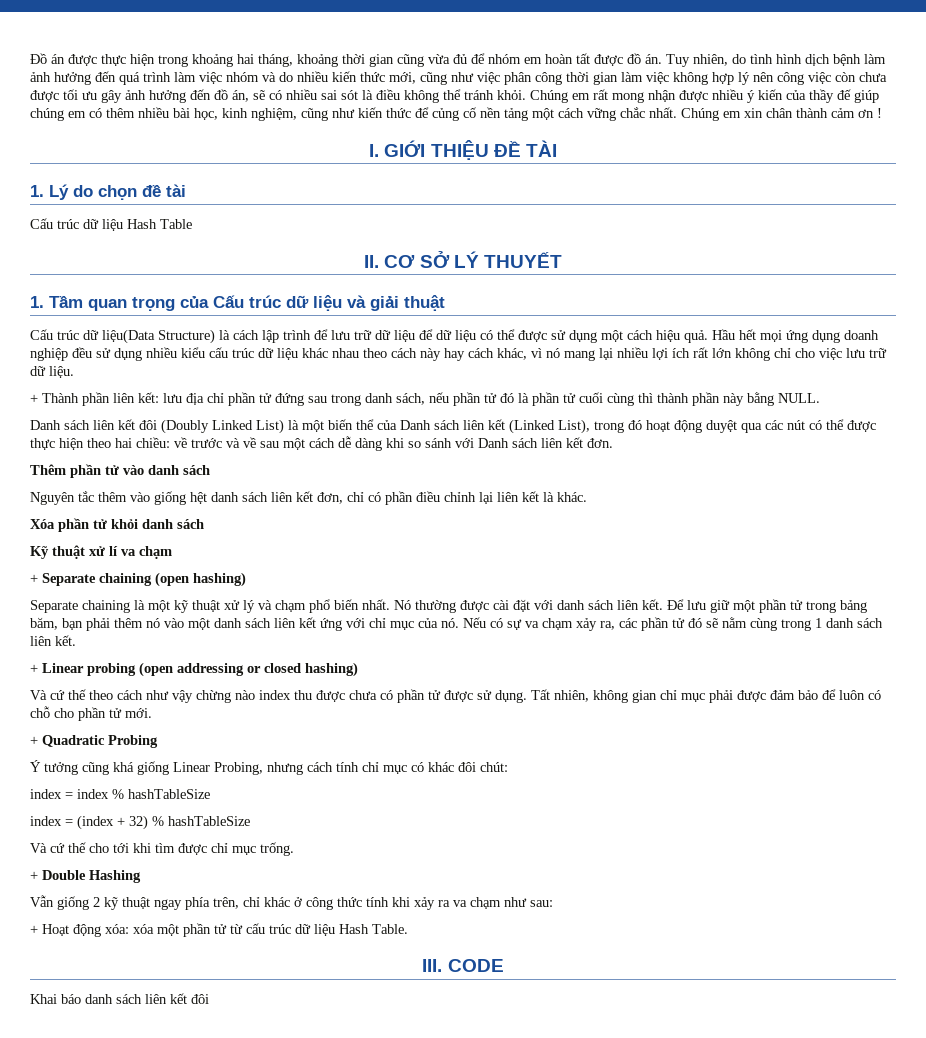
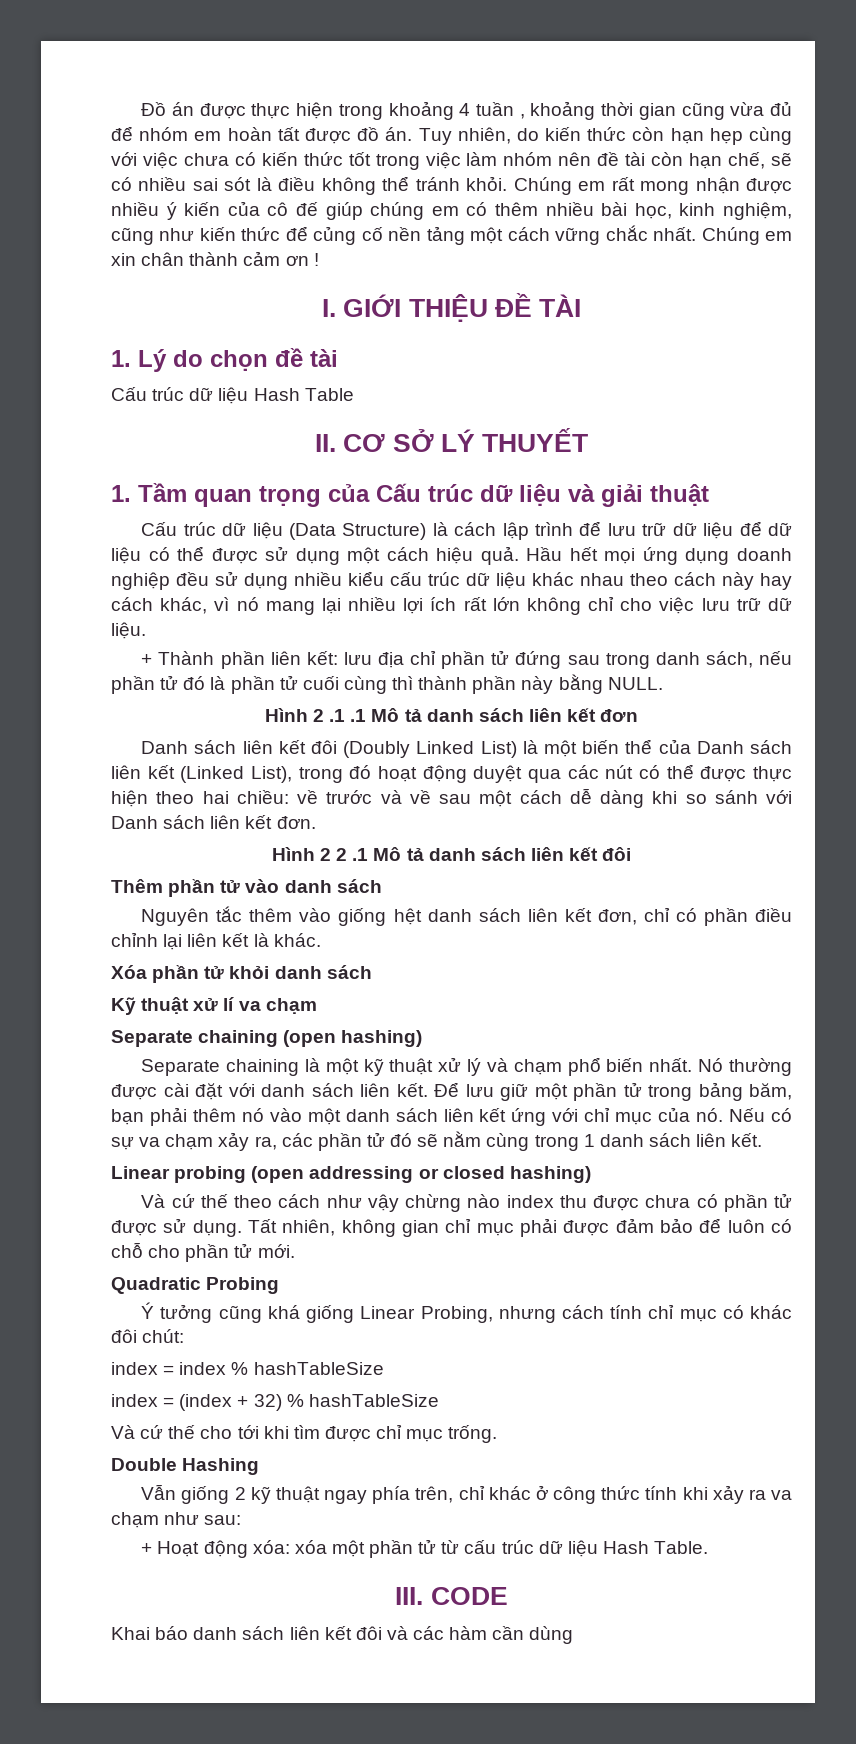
- Đồ án được thực hiện trong khoảng hai tháng, khoảng thời gian cũng vừa đủ để nhóm em hoàn tất được đồ án.
+ Đồ án được thực hiện trong khoảng 4 tuần , khoảng thời gian cũng vừa đủ để nhóm em hoàn tất được đồ án.
- Tuy nhiên, do tình hình dịch bệnh làm ảnh hưởng đến quá trình làm việc nhóm và do nhiều kiến thức mới, cũng như việc phân công thời gian làm việc không hợp lý nên công việc còn chưa được tối ưu gây ảnh hưởng đến đồ án, sẽ có nhiều sai sót là điều không thể tránh khỏi.
+ Tuy nhiên, do kiến thức còn hạn hẹp cùng với việc chưa có kiến thức tốt trong việc làm nhóm nên đề tài còn hạn chế, sẽ có nhiều sai sót là điều không thể tránh khỏi.
- Chúng em rất mong nhận được nhiều ý kiến của thầy đế giúp chúng em có thêm nhiều bài học, kinh nghiệm, cũng như kiến thức để củng cố nền tảng một cách vững chắc nhất.
+ Chúng em rất mong nhận được nhiều ý kiến của cô đế giúp chúng em có thêm nhiều bài học, kinh nghiệm, cũng như kiến thức để củng cố nền tảng một cách vững chắc nhất.
- Cấu trúc dữ liệu(Data Structure) là cách lập trình để lưu trữ dữ liệu để dữ liệu có thể được sử dụng một cách hiệu quả.
+ Cấu trúc dữ liệu (Data Structure) là cách lập trình để lưu trữ dữ liệu để dữ liệu có thể được sử dụng một cách hiệu quả.
+ Hình 2 .1 .1 Mô tả danh sách liên kết đơn
+ Hình 2 2 .1 Mô tả danh sách liên kết đôi
- + Separate chaining (open hashing)
+ Separate chaining (open hashing)
- + Linear probing (open addressing or closed hashing)
+ Linear probing (open addressing or closed hashing)
- + Quadratic Probing
+ Quadratic Probing
- + Double Hashing
+ Double Hashing
- Khai báo danh sách liên kết đôi
+ Khai báo danh sách liên kết đôi và các hàm cần dùng

